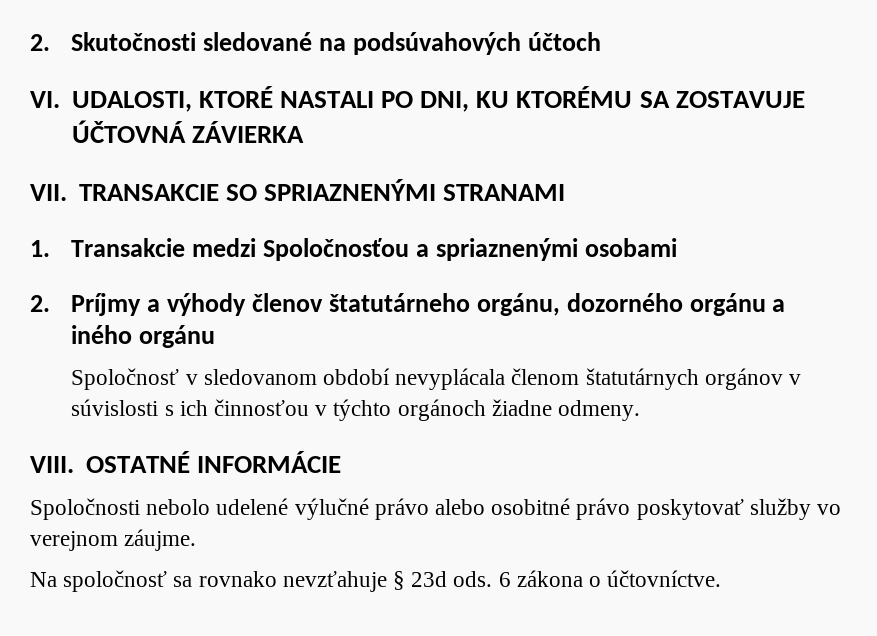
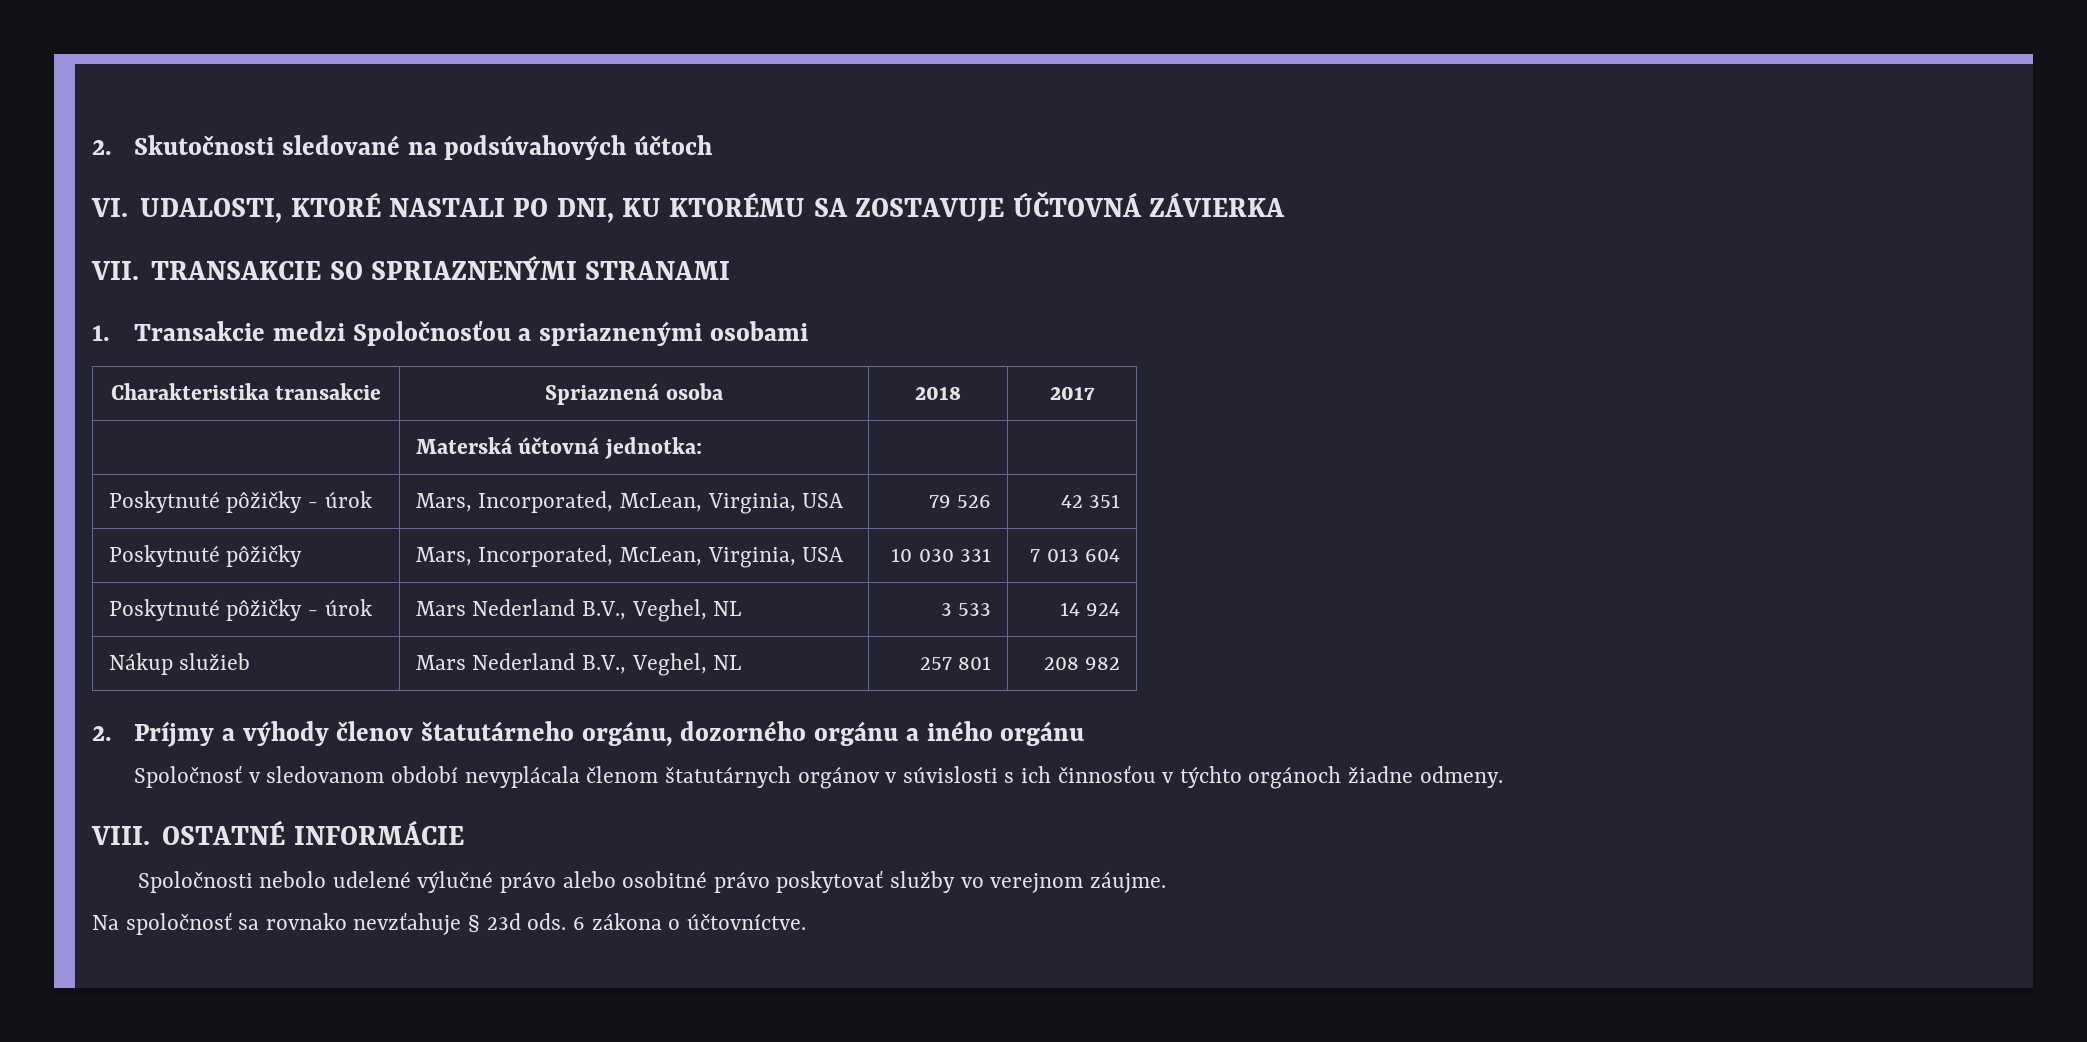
+ Charakteristika transakcie | Spriaznená osoba | 2018 | 2017
+ | Materská účtovná jednotka: | |
+ Poskytnuté pôžičky - úrok | Mars, Incorporated, McLean, Virginia, USA | 79 526 | 42 351
+ Poskytnuté pôžičky | Mars, Incorporated, McLean, Virginia, USA | 10 030 331 | 7 013 604
+ Poskytnuté pôžičky - úrok | Mars Nederland B.V., Veghel, NL | 3 533 | 14 924
+ Nákup služieb | Mars Nederland B.V., Veghel, NL | 257 801 | 208 982

